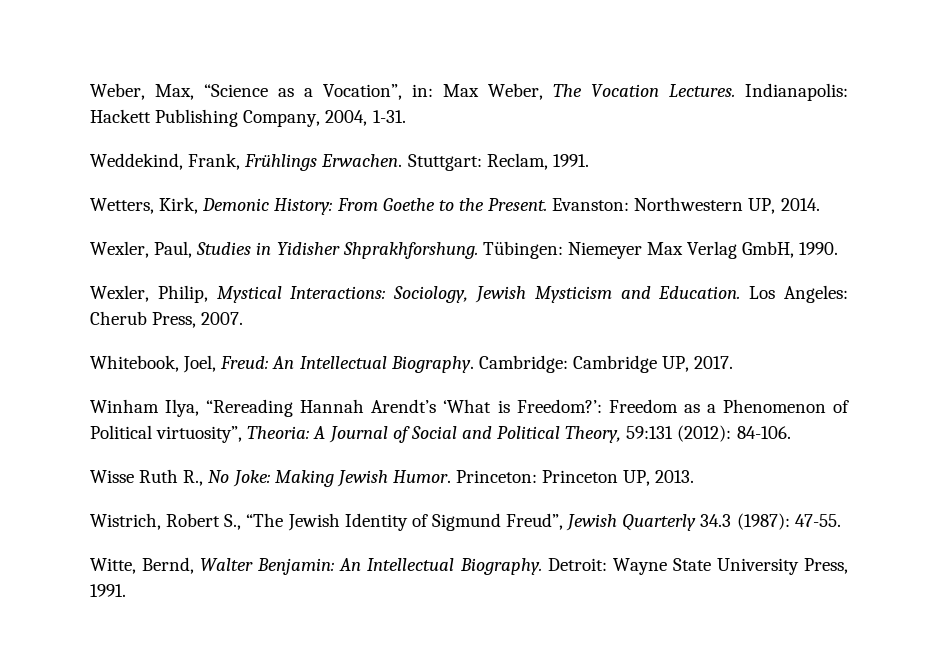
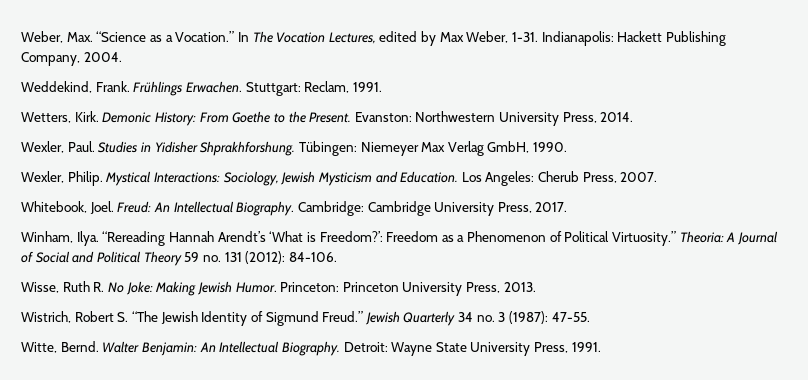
- Weber, Max, “Science as a Vocation”, in: Max Weber, The Vocation Lectures.
+ Weber, Max. “Science as a Vocation.” In The Vocation Lectures, edited by Max Weber, 1-31.
- Indianapolis: Hackett Publishing Company, 2004, 1-31.
+ Indianapolis: Hackett Publishing Company, 2004.
- Weddekind, Frank, Frühlings Erwachen.
+ Weddekind, Frank. Frühlings Erwachen.
- Wetters, Kirk, Demonic History: From Goethe to the Present.
+ Wetters, Kirk. Demonic History: From Goethe to the Present.
- Evanston: Northwestern UP, 2014.
+ Evanston: Northwestern University Press, 2014.
- Wexler, Paul, Studies in Yidisher Shprakhforshung.
+ Wexler, Paul. Studies in Yidisher Shprakhforshung.
- Wexler, Philip, Mystical Interactions: Sociology, Jewish Mysticism and Education.
+ Wexler, Philip. Mystical Interactions: Sociology, Jewish Mysticism and Education.
- Whitebook, Joel, Freud: An Intellectual Biography.
+ Whitebook, Joel. Freud: An Intellectual Biography.
- Cambridge: Cambridge UP, 2017.
+ Cambridge: Cambridge University Press, 2017.
- Winham Ilya, “Rereading Hannah Arendt’s ‘What is Freedom?’: Freedom as a Phenomenon of Political virtuosity”, Theoria: A Journal of Social and Political Theory, 59:131 (2012): 84-106.
+ Winham, Ilya. “Rereading Hannah Arendt’s ‘What is Freedom?’: Freedom as a Phenomenon of Political Virtuosity.” Theoria: A Journal of Social and Political Theory 59 no. 131 (2012): 84-106.
- Wisse Ruth R., No Joke: Making Jewish Humor.
+ Wisse, Ruth R. No Joke: Making Jewish Humor.
- Princeton: Princeton UP, 2013.
+ Princeton: Princeton University Press, 2013.
- Wistrich, Robert S., “The Jewish Identity of Sigmund Freud”, Jewish Quarterly 34.3 (1987): 47-55.
+ Wistrich, Robert S. “The Jewish Identity of Sigmund Freud.” Jewish Quarterly 34 no. 3 (1987): 47-55.
- Witte, Bernd, Walter Benjamin: An Intellectual Biography.
+ Witte, Bernd. Walter Benjamin: An Intellectual Biography.

